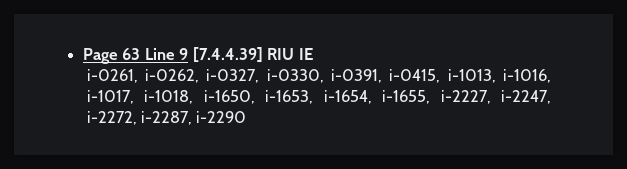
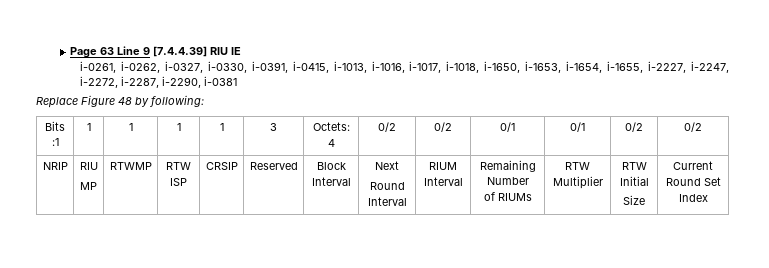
- i-0261, i-0262, i-0327, i-0330, i-0391, i-0415, i-1013, i-1016, i-1017, i-1018, i-1650, i-1653, i-1654, i-1655, i-2227, i-2247, i-2272, i-2287, i-2290
+ i-0261, i-0262, i-0327, i-0330, i-0391, i-0415, i-1013, i-1016, i-1017, i-1018, i-1650, i-1653, i-1654, i-1655, i-2227, i-2247, i-2272, i-2287, i-2290, i-0381
+ Replace Figure 48 by following:
+ Bits :1 | 1 | 1 | 1 | 1 | 3 | Octets: 4 | 0/2 | 0/2 | 0/1 | 0/1 | 0/2 | 0/2
+ NRIP | RIU
+ MP | RTWMP | RTW ISP | CRSIP | Reserved | Block Interval | Next
+ Round Interval | RIUM Interval | Remaining Number
+ of RIUMs | RTW Multiplier | RTW Initial
+ Size | Current Round Set Index

